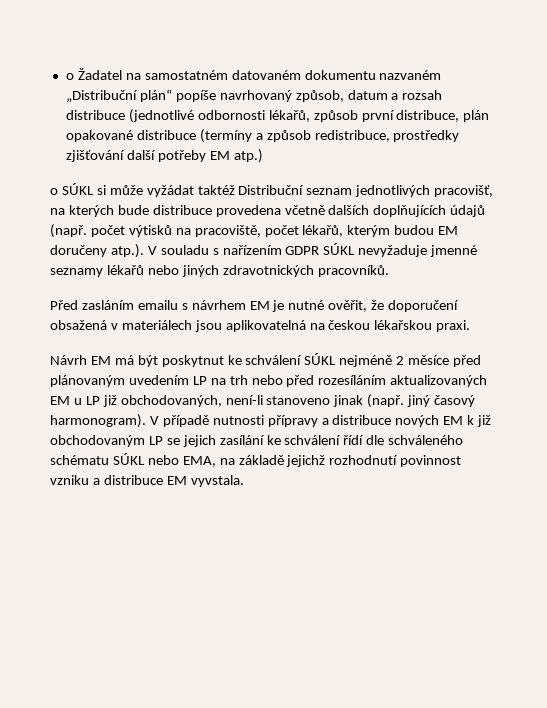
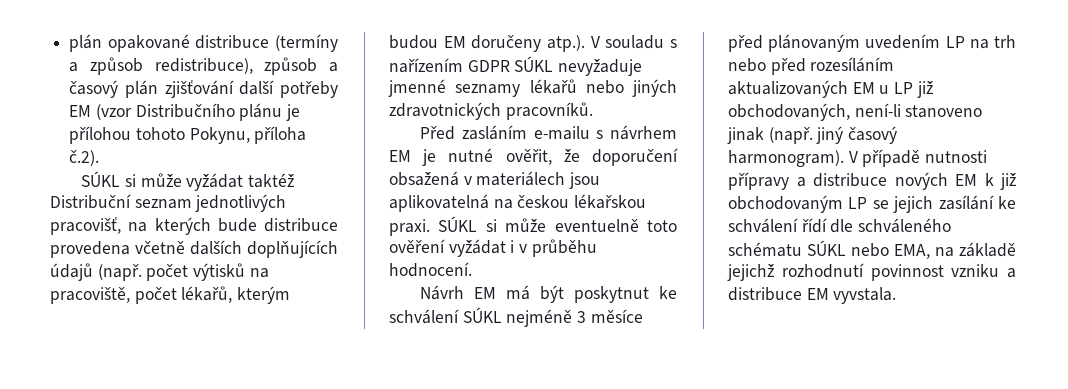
- o Žadatel na samostatném datovaném dokumentu nazvaném „Distribuční plán“ popíše navrhovaný způsob, datum a rozsah distribuce (jednotlivé odbornosti lékařů, způsob první distribuce, plán opakované distribuce (termíny a způsob redistribuce, prostředky zjišťování další potřeby EM atp.)
- o SÚKL si může vyžádat taktéž Distribuční seznam jednotlivých pracovišť, na kterých bude distribuce provedena včetně dalších doplňujících údajů (např. počet výtisků na pracoviště, počet lékařů, kterým budou EM doručeny atp.). V souladu s nařízením GDPR SÚKL nevyžaduje jmenné seznamy lékařů nebo jiných zdravotnických pracovníků.
+ plán opakované distribuce (termíny a způsob redistribuce), způsob a časový plán zjišťování další potřeby EM (vzor Distribučního plánu je přílohou tohoto Pokynu, příloha č.2).
+ SÚKL si může vyžádat taktéž Distribuční seznam jednotlivých pracovišť, na kterých bude distribuce provedena včetně dalších doplňujících údajů (např. počet výtisků na pracoviště, počet lékařů, kterým budou EM doručeny atp.). V souladu s nařízením GDPR SÚKL nevyžaduje jmenné seznamy lékařů nebo jiných zdravotnických pracovníků.
- Před zasláním emailu s návrhem EM je nutné ověřit, že doporučení obsažená v materiálech jsou aplikovatelná na českou lékařskou praxi.
+ Před zasláním e-mailu s návrhem EM je nutné ověřit, že doporučení obsažená v materiálech jsou aplikovatelná na českou lékařskou praxi. SÚKL si může eventuelně toto ověření vyžádat i v průběhu hodnocení.
- Návrh EM má být poskytnut ke schválení SÚKL nejméně 2 měsíce před plánovaným uvedením LP na trh nebo před rozesíláním aktualizovaných EM u LP již obchodovaných, není-li stanoveno jinak (např. jiný časový harmonogram).
+ Návrh EM má být poskytnut ke schválení SÚKL nejméně 3 měsíce před plánovaným uvedením LP na trh nebo před rozesíláním aktualizovaných EM u LP již obchodovaných, není-li stanoveno jinak (např. jiný časový harmonogram).

